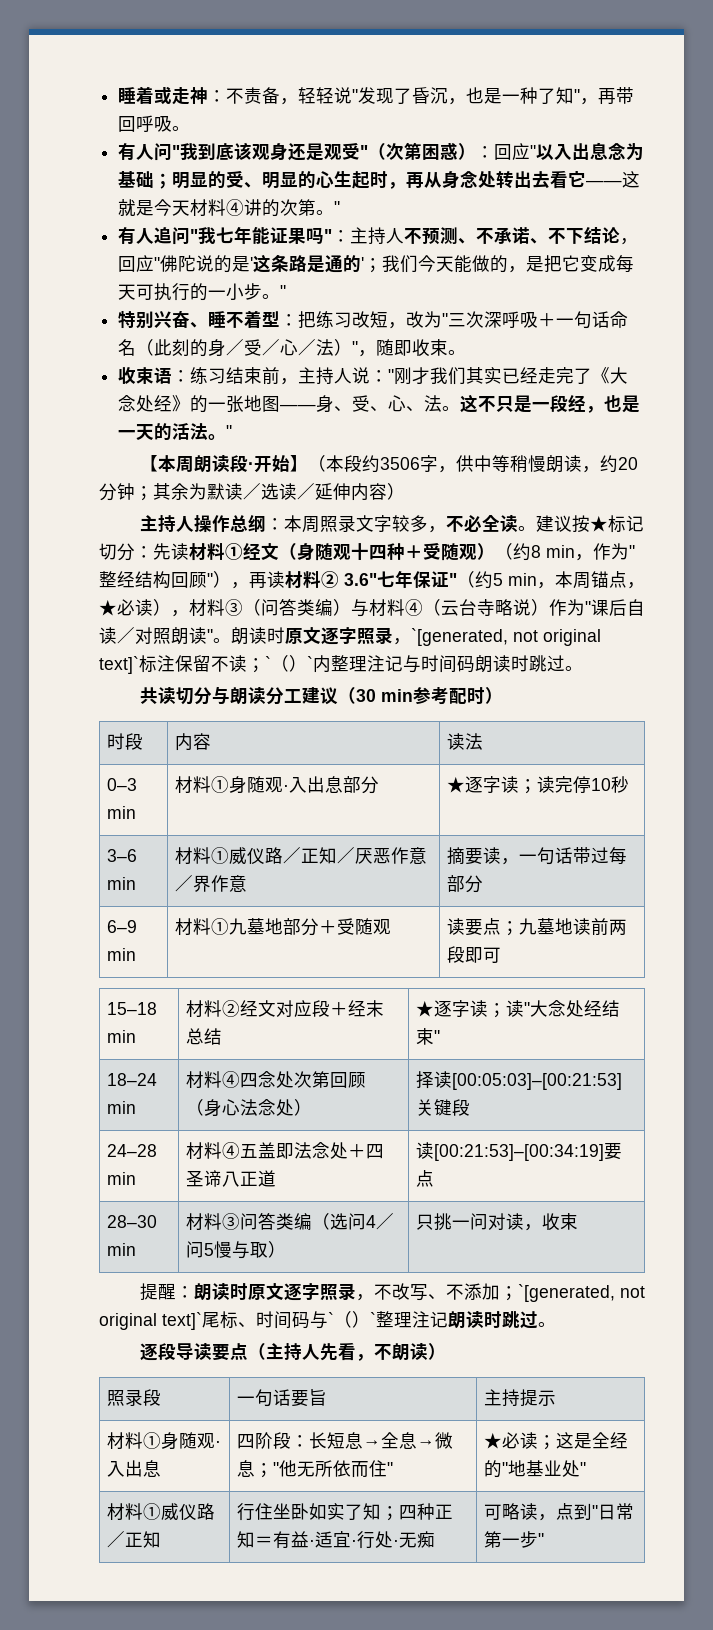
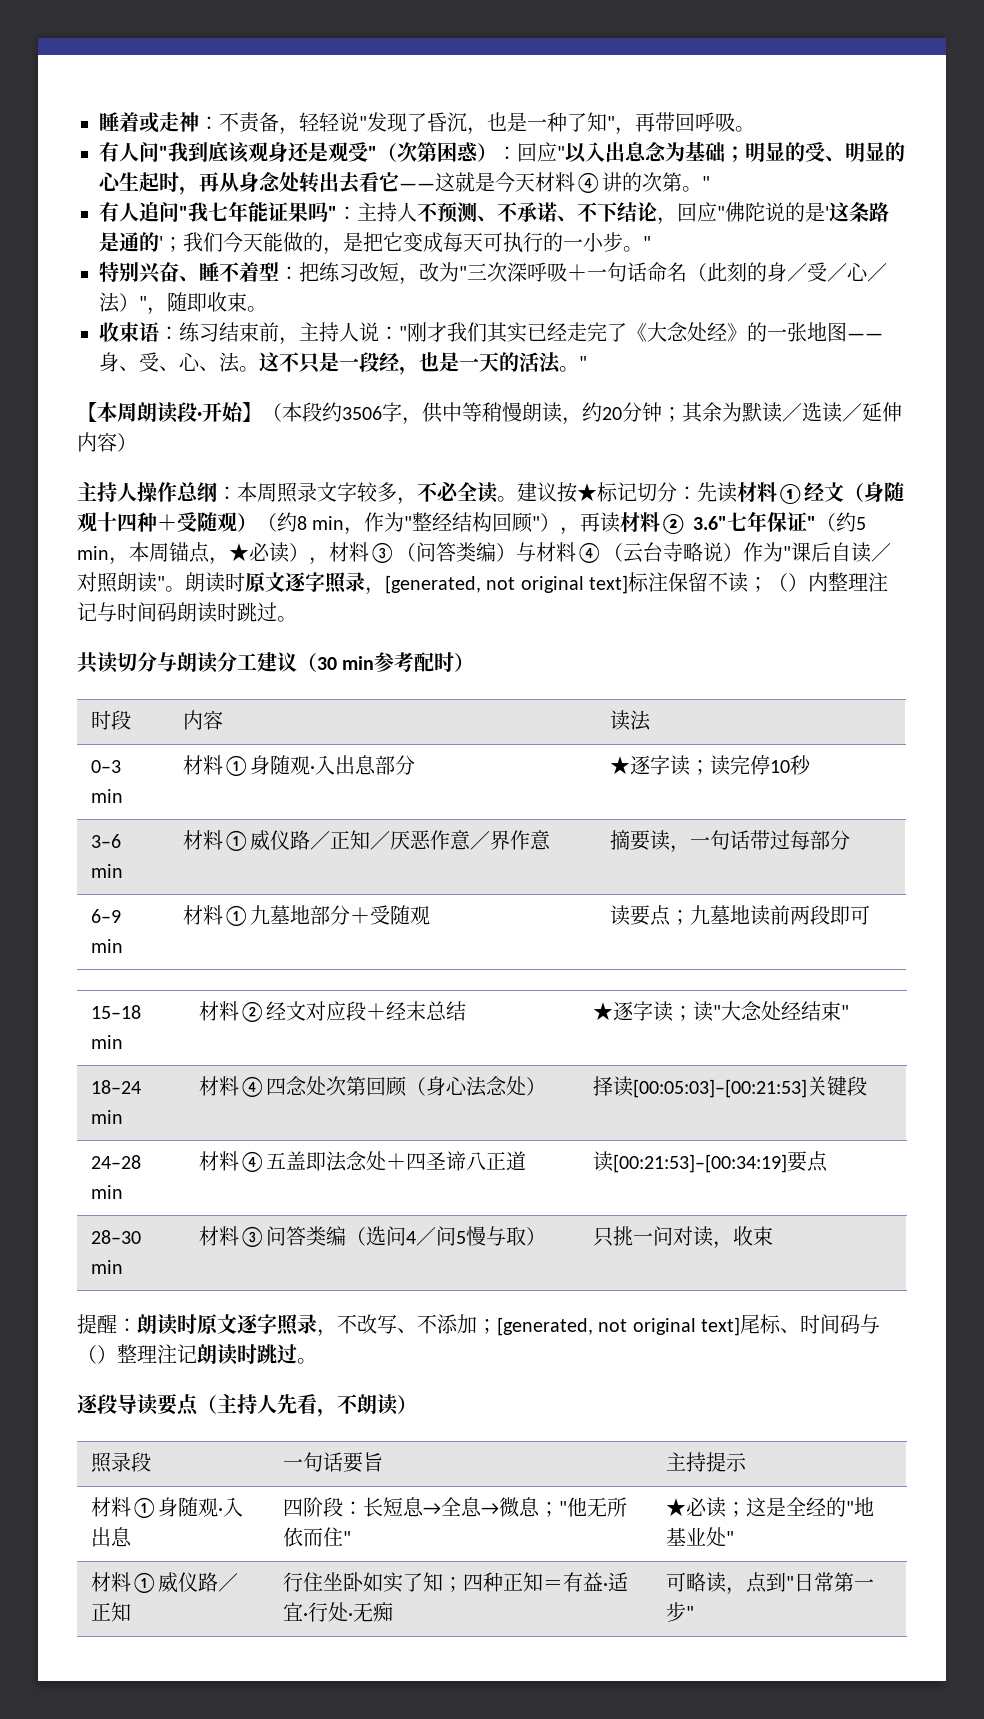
- 朗读时原文逐字照录，`[generated, not original text]`标注保留不读；`（）`内整理注记与时间码朗读时跳过。
+ 朗读时原文逐字照录，[generated, not original text]标注保留不读；（）内整理注记与时间码朗读时跳过。
- 提醒：朗读时原文逐字照录，不改写、不添加；`[generated, not original text]`尾标、时间码与`（）`整理注记朗读时跳过。
+ 提醒：朗读时原文逐字照录，不改写、不添加；[generated, not original text]尾标、时间码与（）整理注记朗读时跳过。

